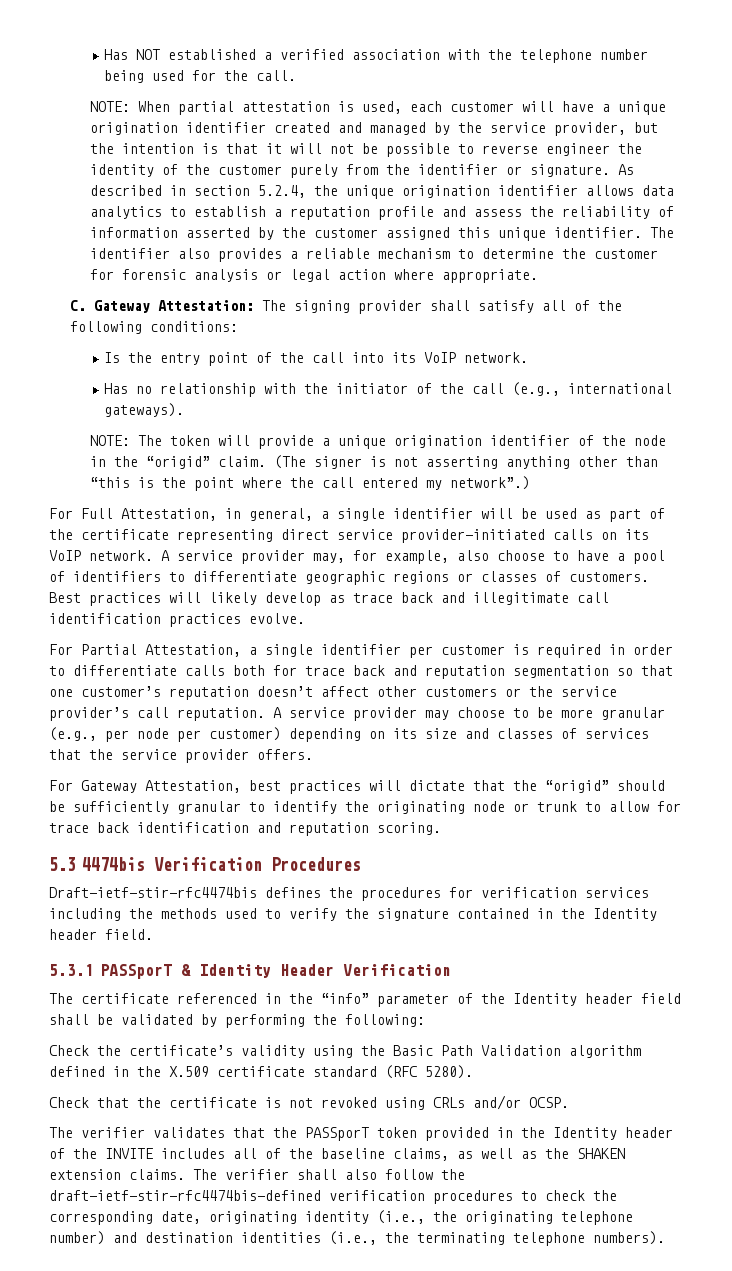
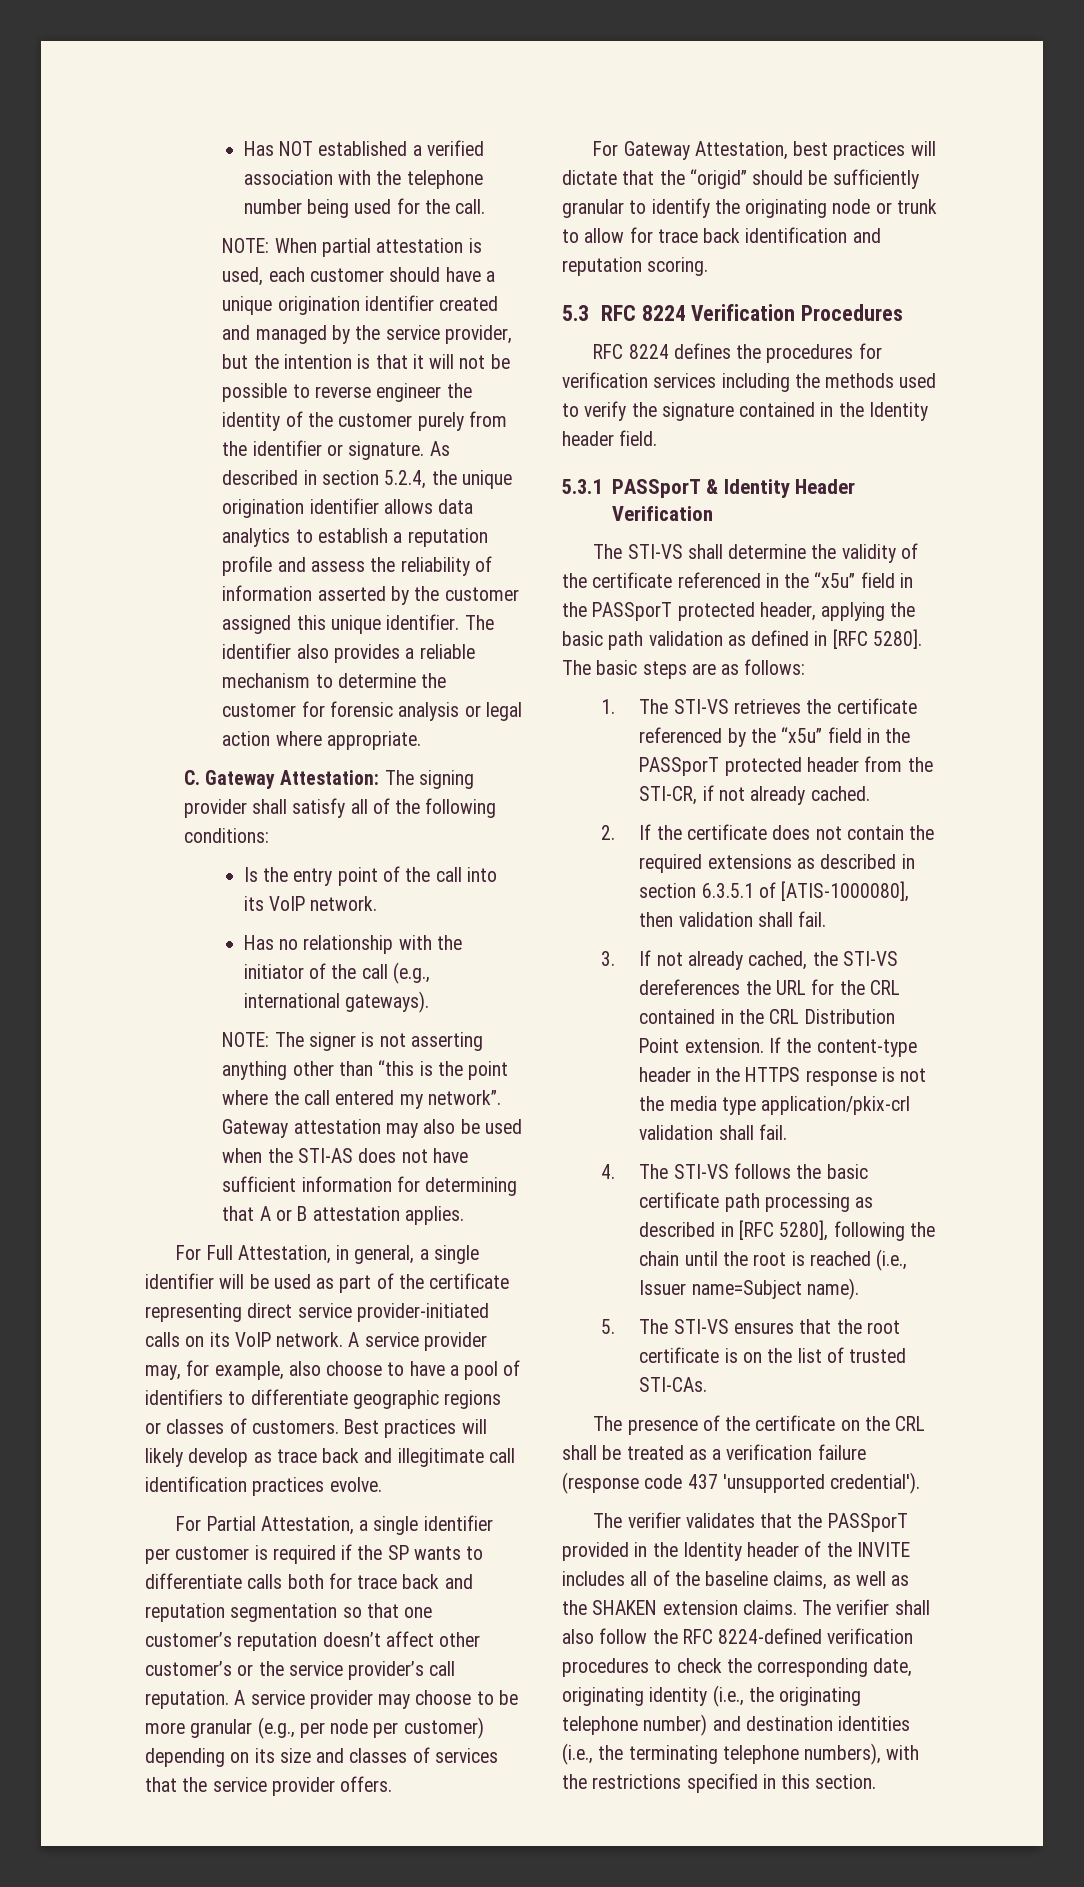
- NOTE: When partial attestation is used, each customer will have a unique origination identifier created and managed by the service provider, but the intention is that it will not be possible to reverse engineer the identity of the customer purely from the identifier or signature.
+ NOTE: When partial attestation is used, each customer should have a unique origination identifier created and managed by the service provider, but the intention is that it will not be possible to reverse engineer the identity of the customer purely from the identifier or signature.
- NOTE: The token will provide a unique origination identifier of the node in the “origid” claim. (The signer is not asserting anything other than “this is the point where the call entered my network”.)
+ NOTE: The signer is not asserting anything other than “this is the point where the call entered my network”. Gateway attestation may also be used when the STI-AS does not have sufficient information for determining that A or B attestation applies.
- For Partial Attestation, a single identifier per customer is required in order to differentiate calls both for trace back and reputation segmentation so that one customer’s reputation doesn’t affect other customers or the service provider’s call reputation.
+ For Partial Attestation, a single identifier per customer is required if the SP wants to differentiate calls both for trace back and reputation segmentation so that one customer’s reputation doesn’t affect other customer’s or the service provider’s call reputation.
- 5.3 4474bis Verification Procedures
+ 5.3 RFC 8224 Verification Procedures
- Draft-ietf-stir-rfc4474bis defines the procedures for verification services including the methods used to verify the signature contained in the Identity header field.
+ RFC 8224 defines the procedures for verification services including the methods used to verify the signature contained in the Identity header field.
- The certificate referenced in the “info” parameter of the Identity header field shall be validated by performing the following:
- Check the certificate’s validity using the Basic Path Validation algorithm defined in the X.509 certificate standard (RFC 5280).
- Check that the certificate is not revoked using CRLs and/or OCSP.
+ The STI-VS shall determine the validity of the certificate referenced in the “x5u” field in the PASSporT protected header, applying the basic path validation as defined in [RFC 5280]. The basic steps are as follows:
+ 1. The STI-VS retrieves the certificate referenced by the “x5u” field in the PASSporT protected header from the STI-CR, if not already cached.
+ 2. If the certificate does not contain the required extensions as described in section 6.3.5.1 of [ATIS-1000080], then validation shall fail.
+ 3. If not already cached, the STI-VS dereferences the URL for the CRL contained in the CRL Distribution Point extension. If the content-type header in the HTTPS response is not the media type application/pkix-crl validation shall fail.
+ 4. The STI-VS follows the basic certificate path processing as described in [RFC 5280], following the chain until the root is reached (i.e., Issuer name=Subject name).
+ 5. The STI-VS ensures that the root certificate is on the list of trusted STI-CAs.
+ The presence of the certificate on the CRL shall be treated as a verification failure (response code 437 'unsupported credential').
- The verifier validates that the PASSporT token provided in the Identity header of the INVITE includes all of the baseline claims, as well as the SHAKEN extension claims.
+ The verifier validates that the PASSporT provided in the Identity header of the INVITE includes all of the baseline claims, as well as the SHAKEN extension claims.
- The verifier shall also follow the draft-ietf-stir-rfc4474bis-defined verification procedures to check the corresponding date, originating identity (i.e., the originating telephone number) and destination identities (i.e., the terminating telephone numbers).
+ The verifier shall also follow the RFC 8224-defined verification procedures to check the corresponding date, originating identity (i.e., the originating telephone number) and destination identities (i.e., the terminating telephone numbers), with the restrictions specified in this section.

